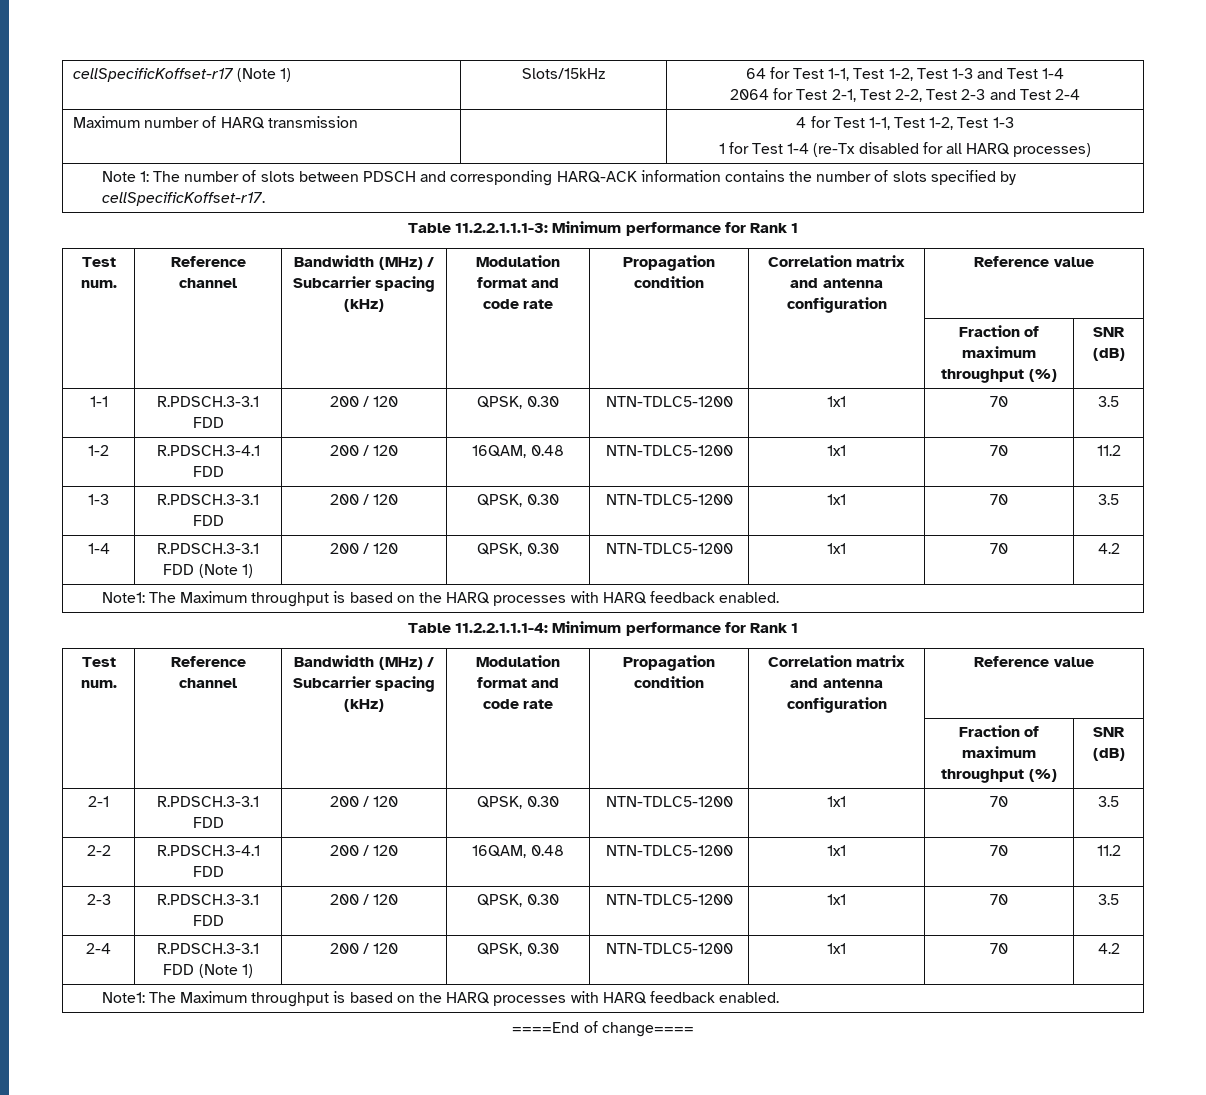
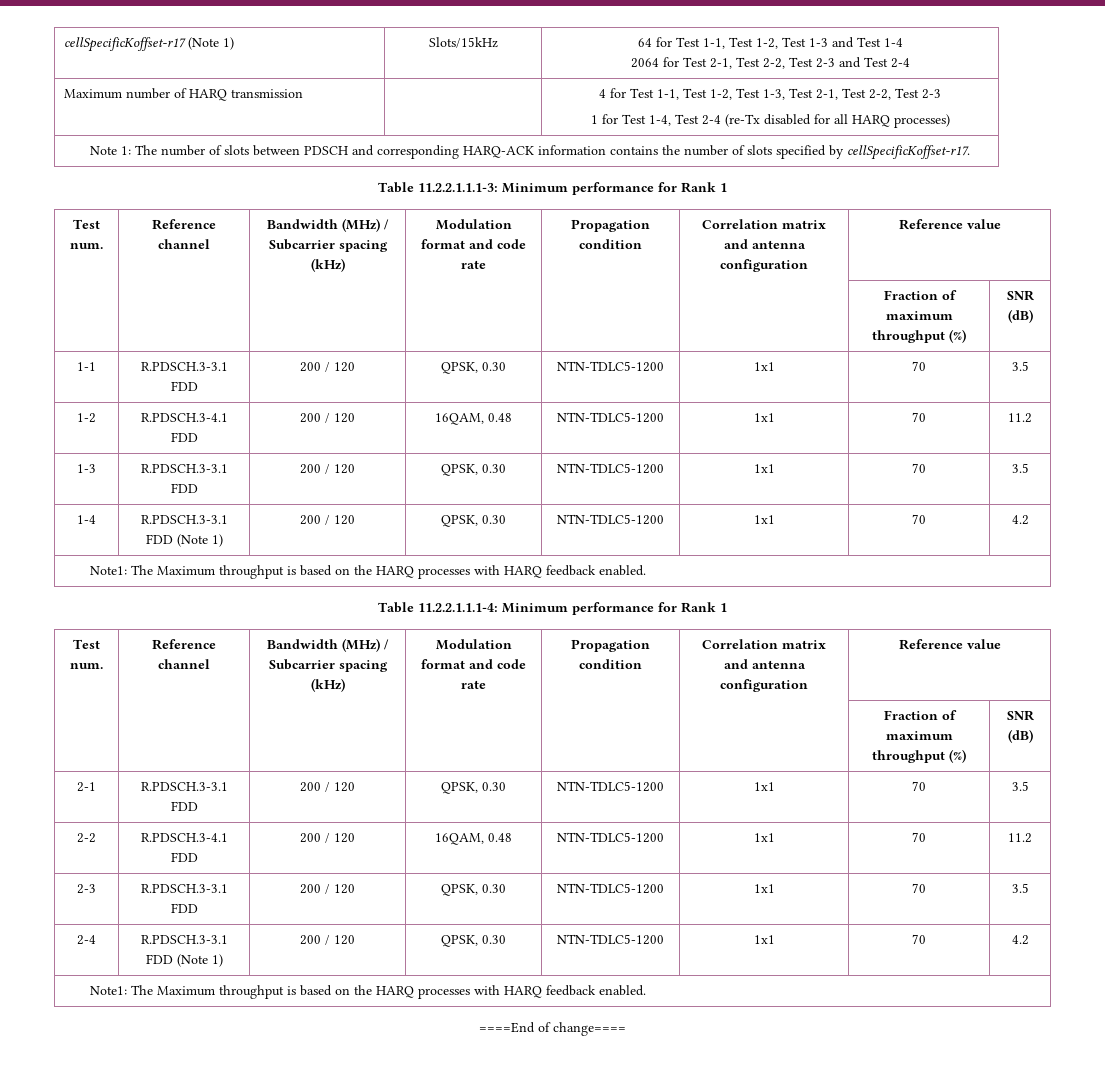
- Maximum number of HARQ transmission | | 4 for Test 1-1, Test 1-2, Test 1-3
- 1 for Test 1-4 (re-Tx disabled for all HARQ processes)
+ Maximum number of HARQ transmission | | 4 for Test 1-1, Test 1-2, Test 1-3, Test 2-1, Test 2-2, Test 2-3
+ 1 for Test 1-4, Test 2-4 (re-Tx disabled for all HARQ processes)

